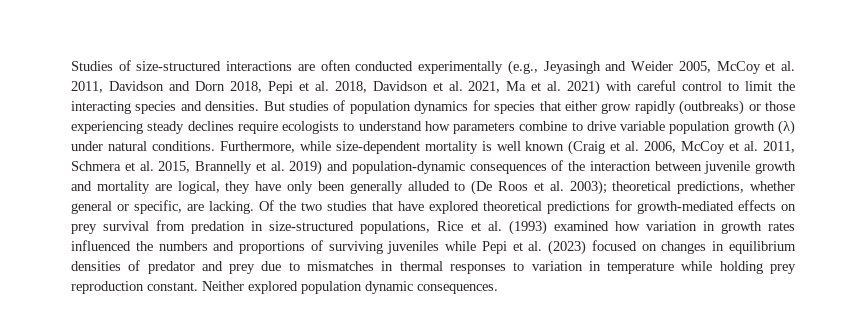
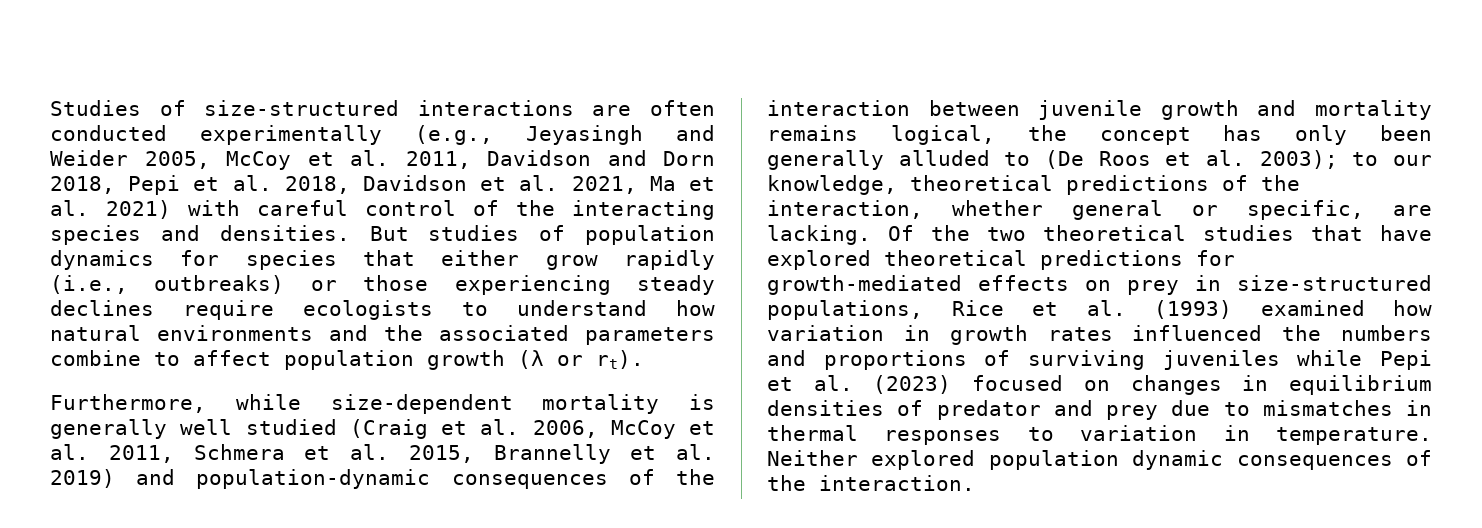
- Studies of size-structured interactions are often conducted experimentally (e.g., Jeyasingh and Weider 2005, McCoy et al. 2011, Davidson and Dorn 2018, Pepi et al. 2018, Davidson et al. 2021, Ma et al. 2021) with careful control to limit the interacting species and densities.
+ Studies of size-structured interactions are often conducted experimentally (e.g., Jeyasingh and Weider 2005, McCoy et al. 2011, Davidson and Dorn 2018, Pepi et al. 2018, Davidson et al. 2021, Ma et al. 2021) with careful control of the interacting species and densities.
- But studies of population dynamics for species that either grow rapidly (outbreaks) or those experiencing steady declines require ecologists to understand how parameters combine to drive variable population growth (λ) under natural conditions. Furthermore, while size-dependent mortality is well known (Craig et al. 2006, McCoy et al. 2011, Schmera et al. 2015, Brannelly et al. 2019) and population-dynamic consequences of the interaction between juvenile growth and mortality are logical, they have only been generally alluded to (De Roos et al. 2003);
+ But studies of population dynamics for species that either grow rapidly (i.e., outbreaks) or those experiencing steady declines require ecologists to understand how natural environments and the associated parameters combine to affect population growth (λ or rt).
+ Furthermore, while size-dependent mortality is generally well studied (Craig et al. 2006, McCoy et al. 2011, Schmera et al. 2015, Brannelly et al. 2019) and population-dynamic consequences of the interaction between juvenile growth and mortality remains logical, the concept has only been generally alluded to (De Roos et al. 2003);
- theoretical predictions, whether general or specific, are lacking.
+ to our knowledge, theoretical predictions of the interaction, whether general or specific, are lacking.
- Of the two studies that have explored theoretical predictions for growth-mediated effects on prey survival from predation in size-structured populations, Rice et al. (1993) examined how variation in growth rates influenced the numbers and proportions of surviving juveniles while Pepi et al. (2023) focused on changes in equilibrium densities of predator and prey due to mismatches in thermal responses to variation in temperature while holding prey reproduction constant. Neither explored population dynamic consequences.
+ Of the two theoretical studies that have explored theoretical predictions for growth-mediated effects on prey in size-structured populations, Rice et al. (1993) examined how variation in growth rates influenced the numbers and proportions of surviving juveniles while Pepi et al. (2023) focused on changes in equilibrium densities of predator and prey due to mismatches in thermal responses to variation in temperature. Neither explored population dynamic consequences of the interaction.

